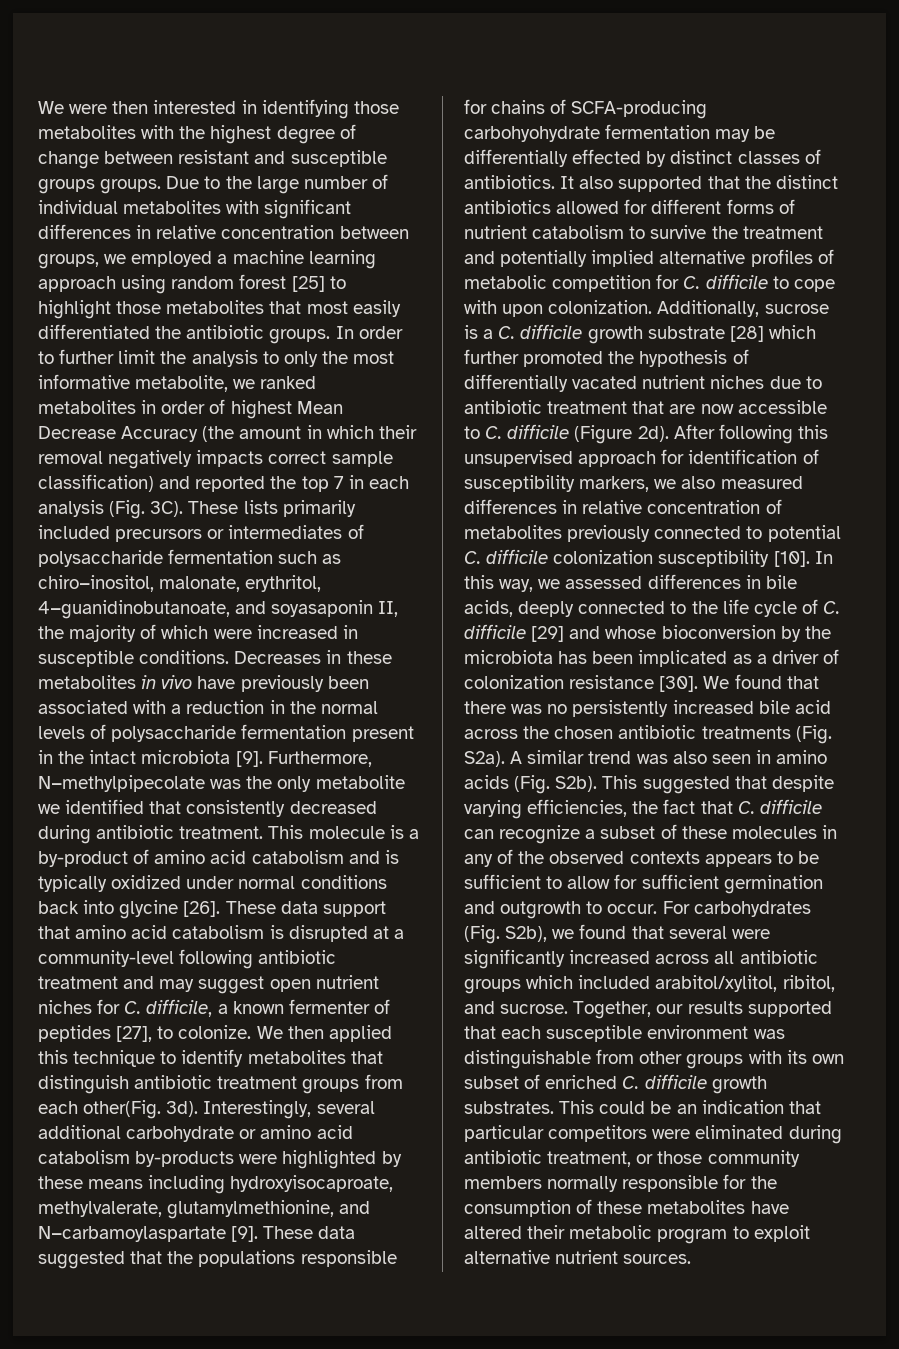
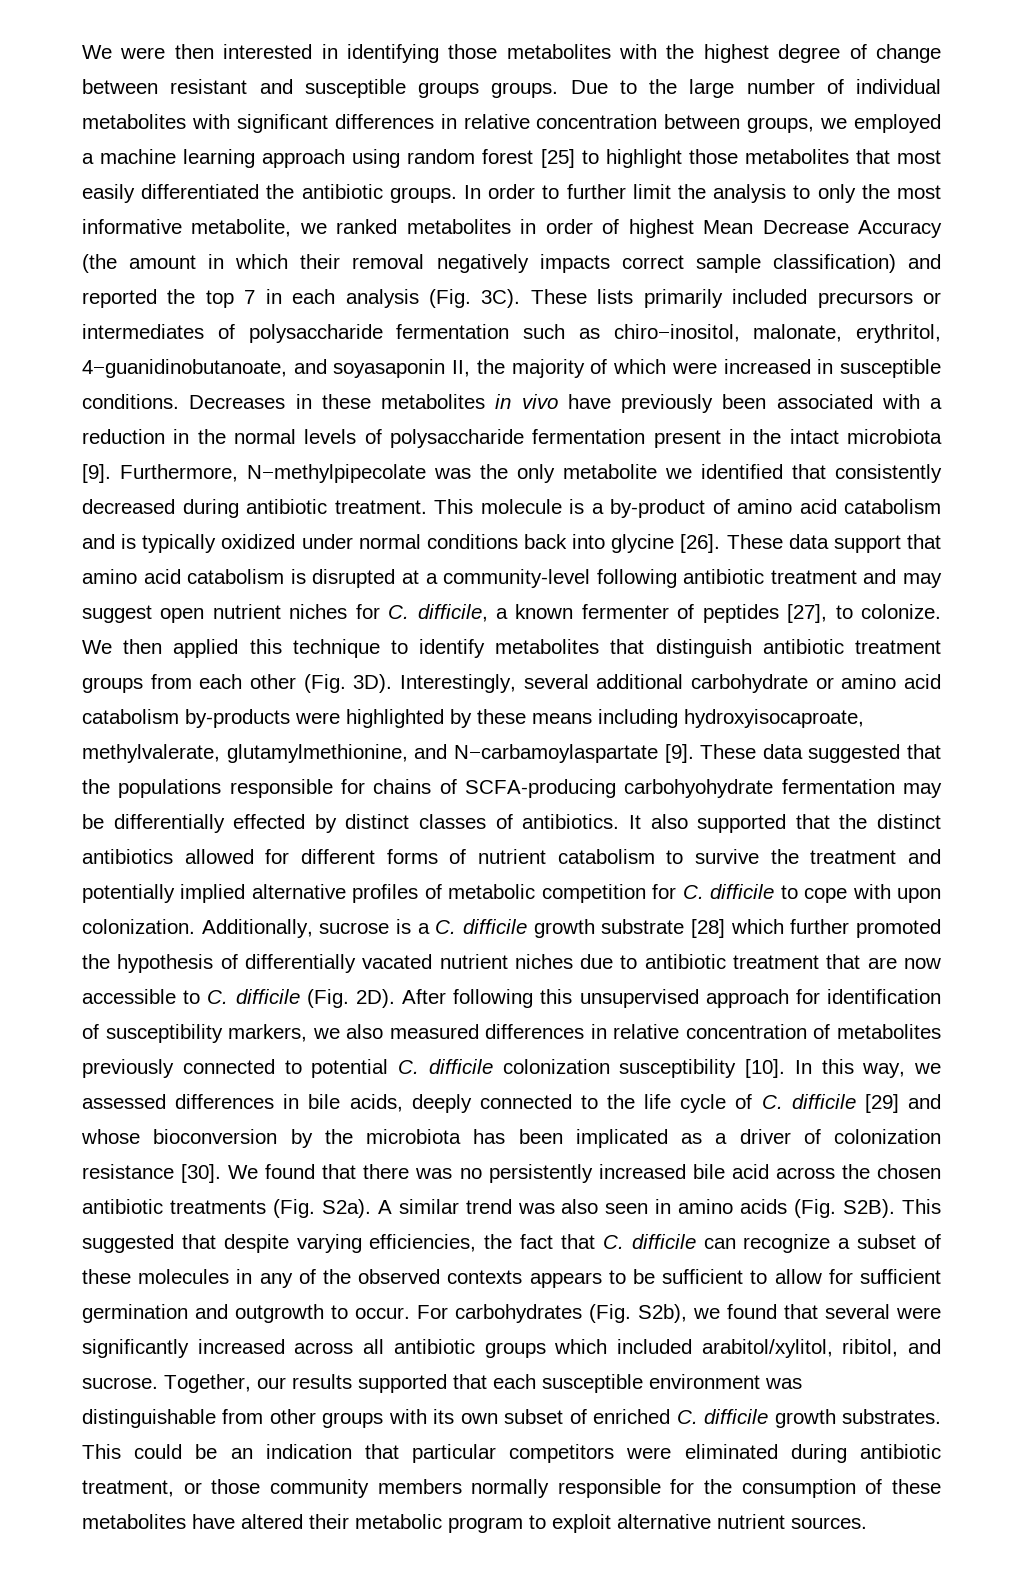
- We then applied this technique to identify metabolites that distinguish antibiotic treatment groups from each other(Fig. 3d).
+ We then applied this technique to identify metabolites that distinguish antibiotic treatment groups from each other (Fig. 3D).
- Additionally, sucrose is a C. difficile growth substrate [28] which further promoted the hypothesis of differentially vacated nutrient niches due to antibiotic treatment that are now accessible to C. difficile (Figure 2d).
+ Additionally, sucrose is a C. difficile growth substrate [28] which further promoted the hypothesis of differentially vacated nutrient niches due to antibiotic treatment that are now accessible to C. difficile (Fig. 2D).
- A similar trend was also seen in amino acids (Fig. S2b).
+ A similar trend was also seen in amino acids (Fig. S2B).

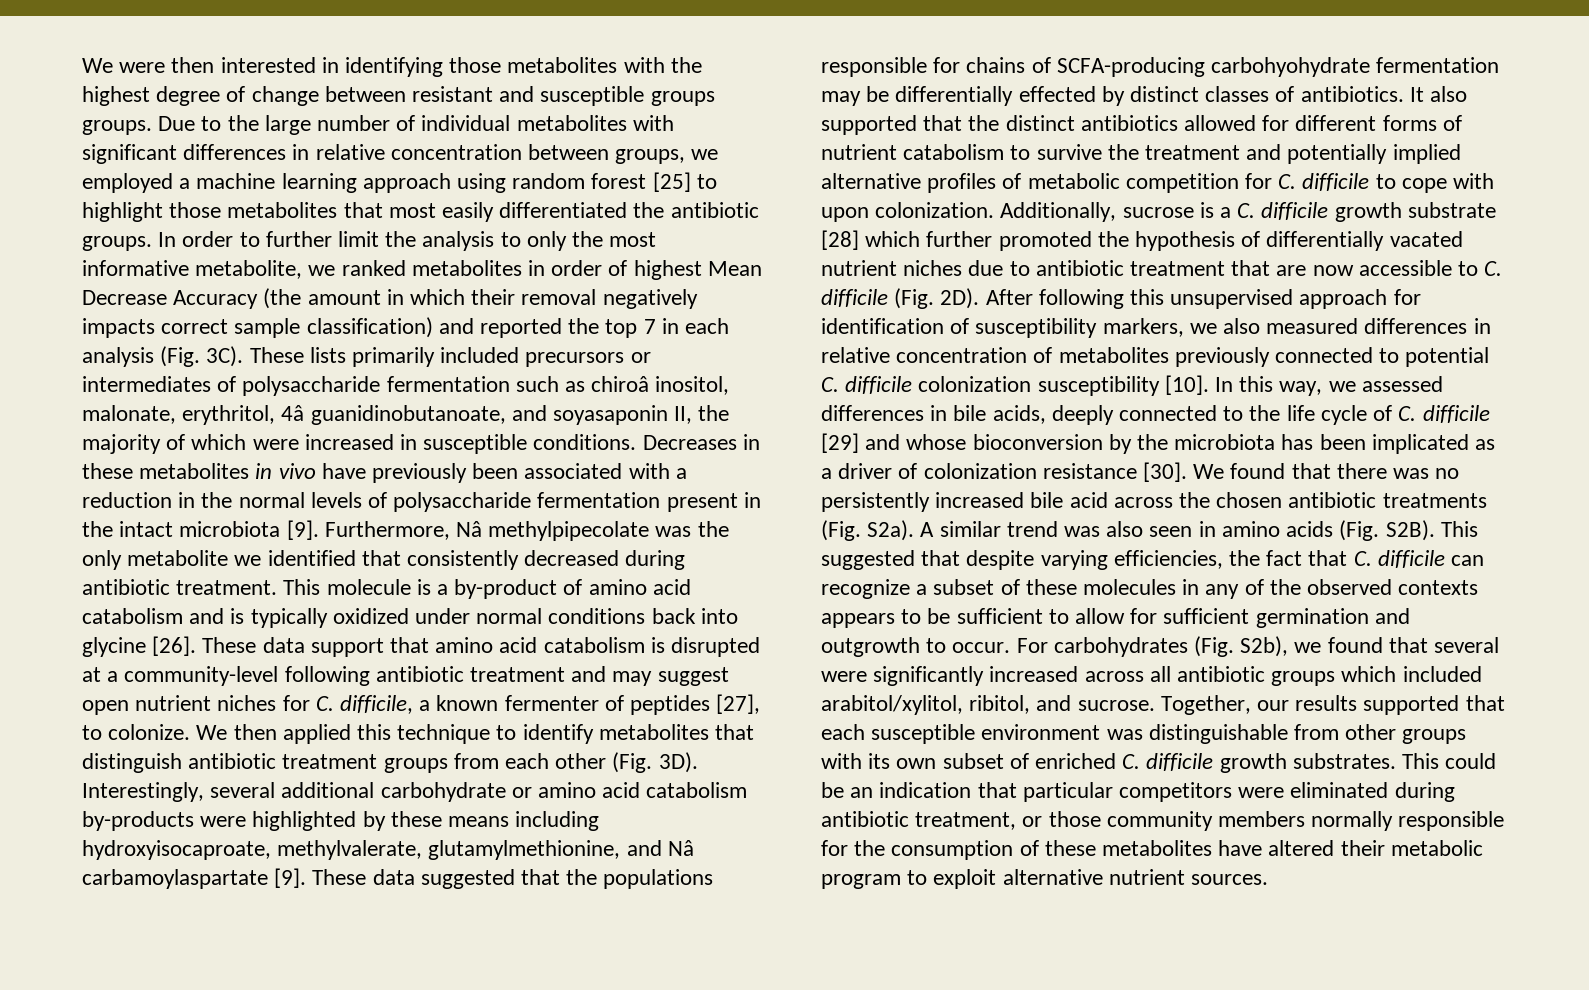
- These lists primarily included precursors or intermediates of polysaccharide fermentation such as chiro−inositol, malonate, erythritol, 4−guanidinobutanoate, and soyasaponin II, the majority of which were increased in susceptible conditions.
+ These lists primarily included precursors or intermediates of polysaccharide fermentation such as chiroâ inositol, malonate, erythritol, 4â guanidinobutanoate, and soyasaponin II, the majority of which were increased in susceptible conditions.
- Furthermore, N−methylpipecolate was the only metabolite we identified that consistently decreased during antibiotic treatment.
+ Furthermore, Nâ methylpipecolate was the only metabolite we identified that consistently decreased during antibiotic treatment.
- Interestingly, several additional carbohydrate or amino acid catabolism by-products were highlighted by these means including hydroxyisocaproate, methylvalerate, glutamylmethionine, and N−carbamoylaspartate [9].
+ Interestingly, several additional carbohydrate or amino acid catabolism by-products were highlighted by these means including hydroxyisocaproate, methylvalerate, glutamylmethionine, and Nâ carbamoylaspartate [9].

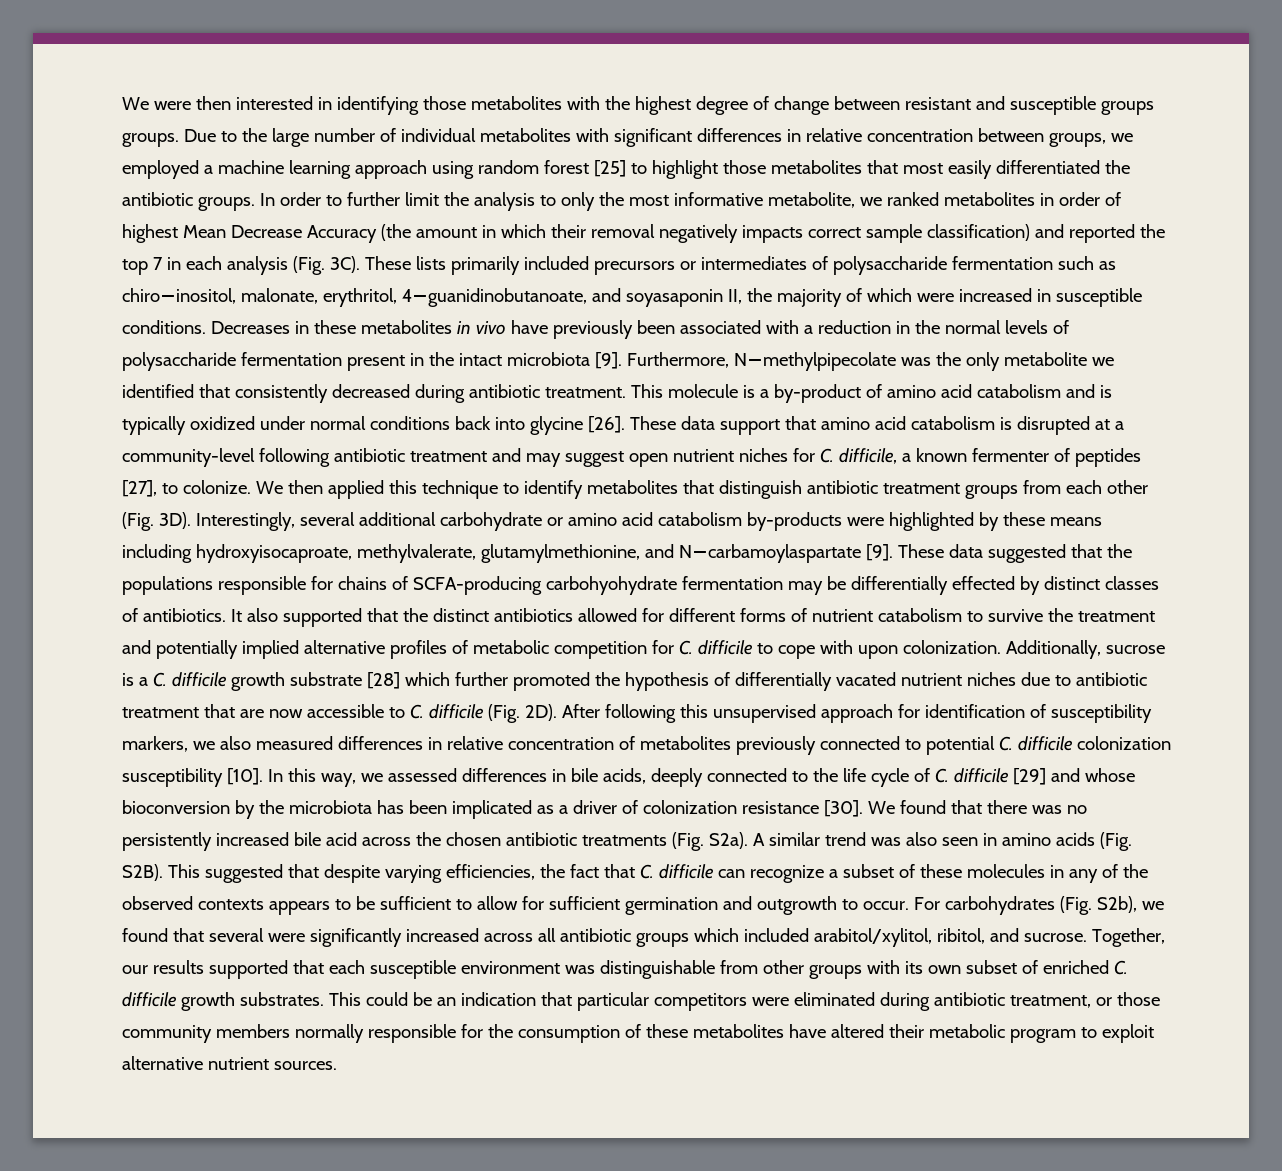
- These lists primarily included precursors or intermediates of polysaccharide fermentation such as chiroâ inositol, malonate, erythritol, 4â guanidinobutanoate, and soyasaponin II, the majority of which were increased in susceptible conditions.
+ These lists primarily included precursors or intermediates of polysaccharide fermentation such as chiro−inositol, malonate, erythritol, 4−guanidinobutanoate, and soyasaponin II, the majority of which were increased in susceptible conditions.
- Furthermore, Nâ methylpipecolate was the only metabolite we identified that consistently decreased during antibiotic treatment.
+ Furthermore, N−methylpipecolate was the only metabolite we identified that consistently decreased during antibiotic treatment.
- Interestingly, several additional carbohydrate or amino acid catabolism by-products were highlighted by these means including hydroxyisocaproate, methylvalerate, glutamylmethionine, and Nâ carbamoylaspartate [9].
+ Interestingly, several additional carbohydrate or amino acid catabolism by-products were highlighted by these means including hydroxyisocaproate, methylvalerate, glutamylmethionine, and N−carbamoylaspartate [9].

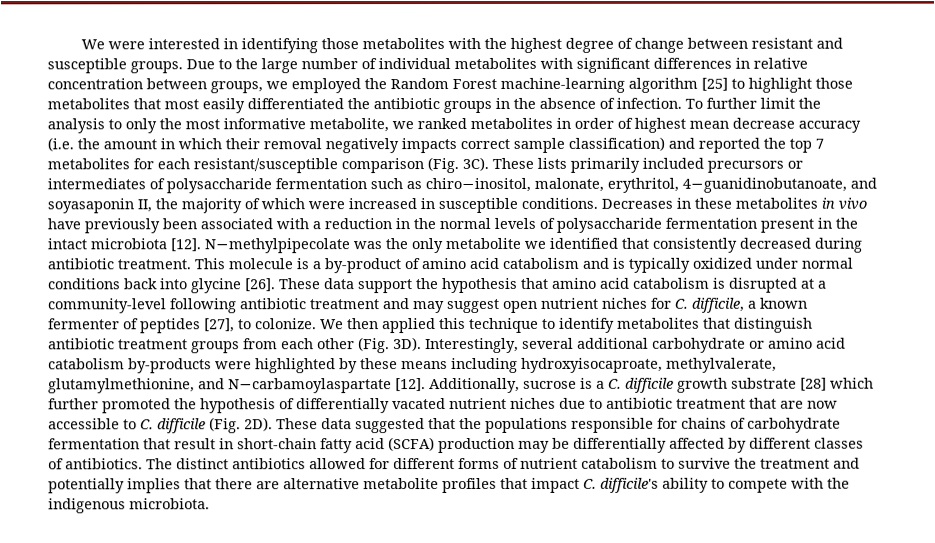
- We were then interested in identifying those metabolites with the highest degree of change between resistant and susceptible groups groups.
+ We were interested in identifying those metabolites with the highest degree of change between resistant and susceptible groups.
- Due to the large number of individual metabolites with significant differences in relative concentration between groups, we employed a machine learning approach using random forest [25] to highlight those metabolites that most easily differentiated the antibiotic groups. In order to further limit the analysis to only the most informative metabolite, we ranked metabolites in order of highest Mean Decrease Accuracy (the amount in which their removal negatively impacts correct sample classification) and reported the top 7 in each analysis (Fig. 3C).
+ Due to the large number of individual metabolites with significant differences in relative concentration between groups, we employed the Random Forest machine-learning algorithm [25] to highlight those metabolites that most easily differentiated the antibiotic groups in the absence of infection. To further limit the analysis to only the most informative metabolite, we ranked metabolites in order of highest mean decrease accuracy (i.e. the amount in which their removal negatively impacts correct sample classification) and reported the top 7 metabolites for each resistant/susceptible comparison (Fig. 3C).
- Decreases in these metabolites in vivo have previously been associated with a reduction in the normal levels of polysaccharide fermentation present in the intact microbiota [9]. Furthermore, N−methylpipecolate was the only metabolite we identified that consistently decreased during antibiotic treatment.
+ Decreases in these metabolites in vivo have previously been associated with a reduction in the normal levels of polysaccharide fermentation present in the intact microbiota [12]. N−methylpipecolate was the only metabolite we identified that consistently decreased during antibiotic treatment.
- These data support that amino acid catabolism is disrupted at a community-level following antibiotic treatment and may suggest open nutrient niches for C. difficile, a known fermenter of peptides [27], to colonize.
+ These data support the hypothesis that amino acid catabolism is disrupted at a community-level following antibiotic treatment and may suggest open nutrient niches for C. difficile, a known fermenter of peptides [27], to colonize.
- Interestingly, several additional carbohydrate or amino acid catabolism by-products were highlighted by these means including hydroxyisocaproate, methylvalerate, glutamylmethionine, and N−carbamoylaspartate [9]. These data suggested that the populations responsible for chains of SCFA-producing carbohyohydrate fermentation may be differentially effected by distinct classes of antibiotics. It also supported that the distinct antibiotics allowed for different forms of nutrient catabolism to survive the treatment and potentially implied alternative profiles of metabolic competition for C. difficile to cope with upon colonization.
+ Interestingly, several additional carbohydrate or amino acid catabolism by-products were highlighted by these means including hydroxyisocaproate, methylvalerate, glutamylmethionine, and N−carbamoylaspartate [12].
- After following this unsupervised approach for identification of susceptibility markers, we also measured differences in relative concentration of metabolites previously connected to potential C. difficile colonization susceptibility [10]. In this way, we assessed differences in bile acids, deeply connected to the life cycle of C. difficile [29] and whose bioconversion by the microbiota has been implicated as a driver of colonization resistance [30]. We found that there was no persistently increased bile acid across the chosen antibiotic treatments (Fig. S2a). A similar trend was also seen in amino acids (Fig. S2B). This suggested that despite varying efficiencies, the fact that C. difficile can recognize a subset of these molecules in any of the observed contexts appears to be sufficient to allow for sufficient germination and outgrowth to occur. For carbohydrates (Fig. S2b), we found that several were significantly increased across all antibiotic groups which included arabitol/xylitol, ribitol, and sucrose. Together, our results supported that each susceptible environment was distinguishable from other groups with its own subset of enriched C. difficile growth substrates. This could be an indication that particular competitors were eliminated during antibiotic treatment, or those community members normally responsible for the consumption of these metabolites have altered their metabolic program to exploit alternative nutrient sources.
+ These data suggested that the populations responsible for chains of carbohydrate fermentation that result in short-chain fatty acid (SCFA) production may be differentially affected by different classes of antibiotics. The distinct antibiotics allowed for different forms of nutrient catabolism to survive the treatment and potentially implies that there are alternative metabolite profiles that impact C. difficile's ability to compete with the indigenous microbiota.

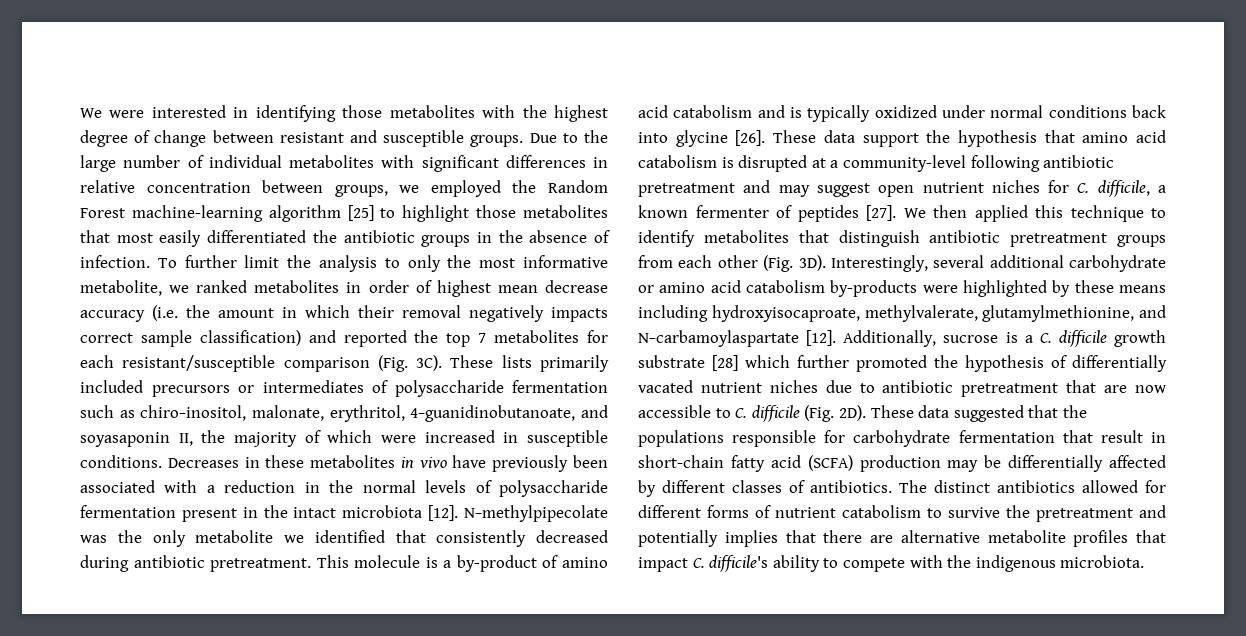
- N−methylpipecolate was the only metabolite we identified that consistently decreased during antibiotic treatment.
+ N−methylpipecolate was the only metabolite we identified that consistently decreased during antibiotic pretreatment.
- These data support the hypothesis that amino acid catabolism is disrupted at a community-level following antibiotic treatment and may suggest open nutrient niches for C. difficile, a known fermenter of peptides [27], to colonize.
+ These data support the hypothesis that amino acid catabolism is disrupted at a community-level following antibiotic pretreatment and may suggest open nutrient niches for C. difficile, a known fermenter of peptides [27].
- We then applied this technique to identify metabolites that distinguish antibiotic treatment groups from each other (Fig. 3D).
+ We then applied this technique to identify metabolites that distinguish antibiotic pretreatment groups from each other (Fig. 3D).
- Additionally, sucrose is a C. difficile growth substrate [28] which further promoted the hypothesis of differentially vacated nutrient niches due to antibiotic treatment that are now accessible to C. difficile (Fig. 2D).
+ Additionally, sucrose is a C. difficile growth substrate [28] which further promoted the hypothesis of differentially vacated nutrient niches due to antibiotic pretreatment that are now accessible to C. difficile (Fig. 2D).
- These data suggested that the populations responsible for chains of carbohydrate fermentation that result in short-chain fatty acid (SCFA) production may be differentially affected by different classes of antibiotics.
+ These data suggested that the populations responsible for carbohydrate fermentation that result in short-chain fatty acid (SCFA) production may be differentially affected by different classes of antibiotics.
- The distinct antibiotics allowed for different forms of nutrient catabolism to survive the treatment and potentially implies that there are alternative metabolite profiles that impact C. difficile's ability to compete with the indigenous microbiota.
+ The distinct antibiotics allowed for different forms of nutrient catabolism to survive the pretreatment and potentially implies that there are alternative metabolite profiles that impact C. difficile's ability to compete with the indigenous microbiota.

